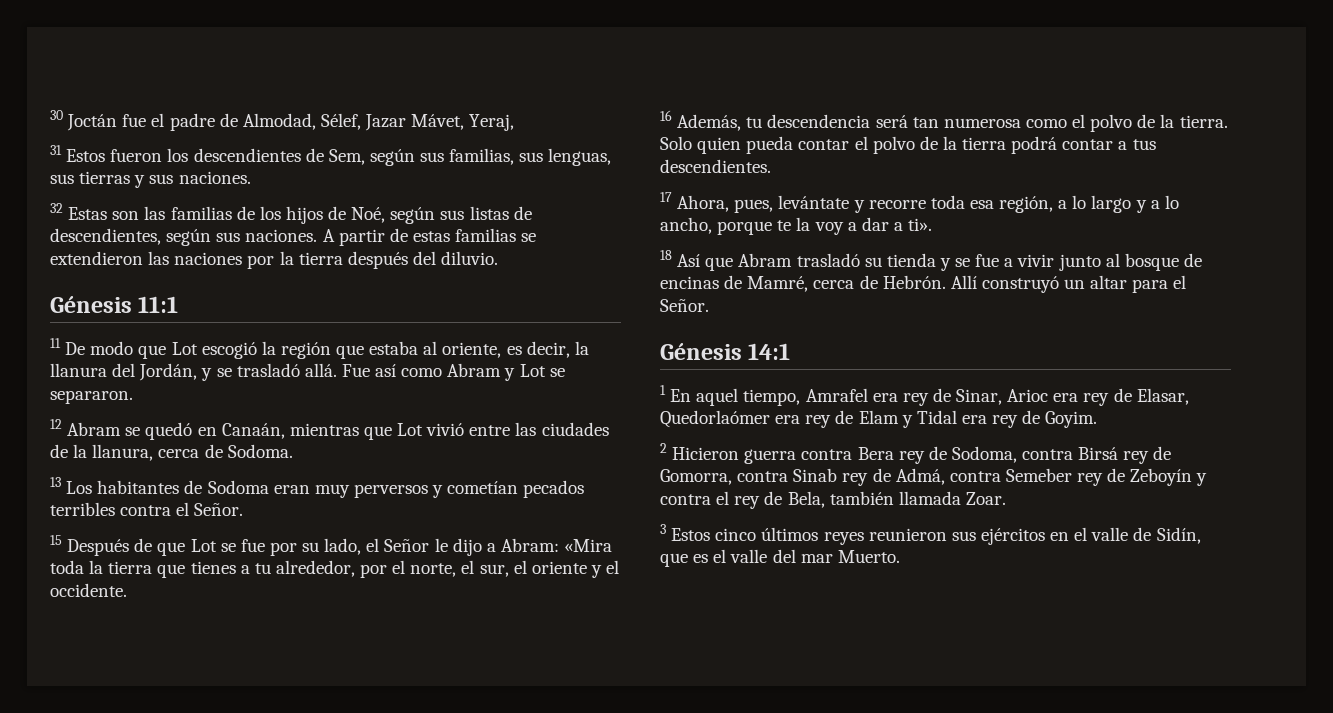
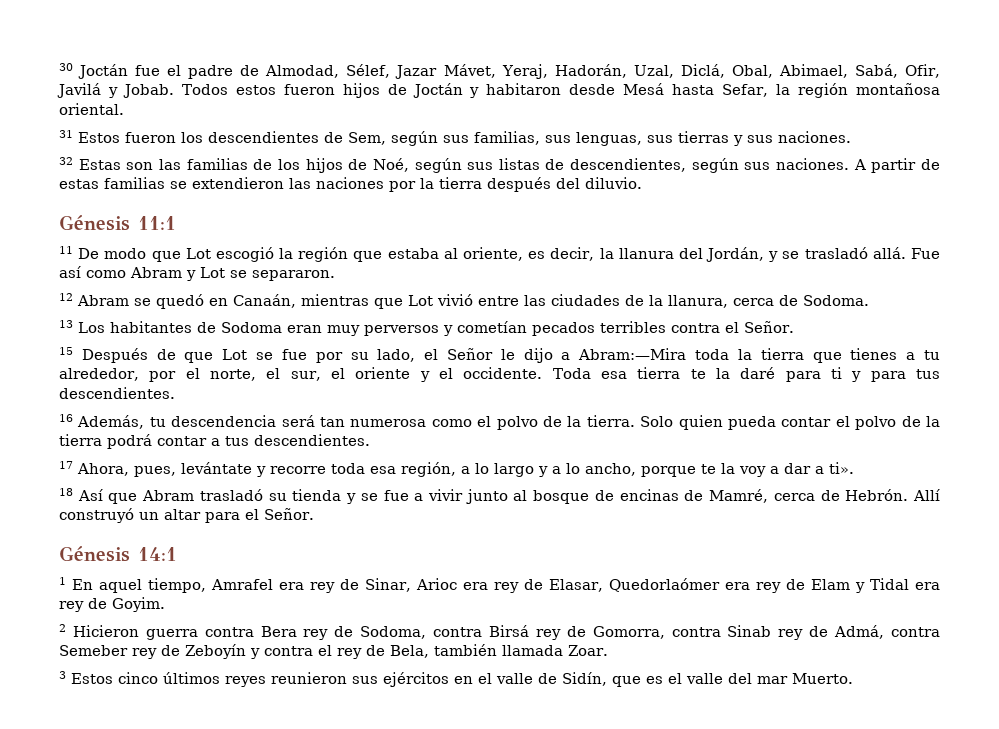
- 30 Joctán fue el padre de Almodad, Sélef, Jazar Mávet, Yeraj,
+ 30 Joctán fue el padre de Almodad, Sélef, Jazar Mávet, Yeraj, Hadorán, Uzal, Diclá, Obal, Abimael, Sabá, Ofir, Javilá y Jobab. Todos estos fueron hijos de Joctán y habitaron desde Mesá hasta Sefar, la región montañosa oriental.
- 15 Después de que Lot se fue por su lado, el Señor le dijo a Abram: «Mira toda la tierra que tienes a tu alrededor, por el norte, el sur, el oriente y el occidente.
+ 15 Después de que Lot se fue por su lado, el Señor le dijo a Abram:—Mira toda la tierra que tienes a tu alrededor, por el norte, el sur, el oriente y el occidente. Toda esa tierra te la daré para ti y para tus descendientes.

